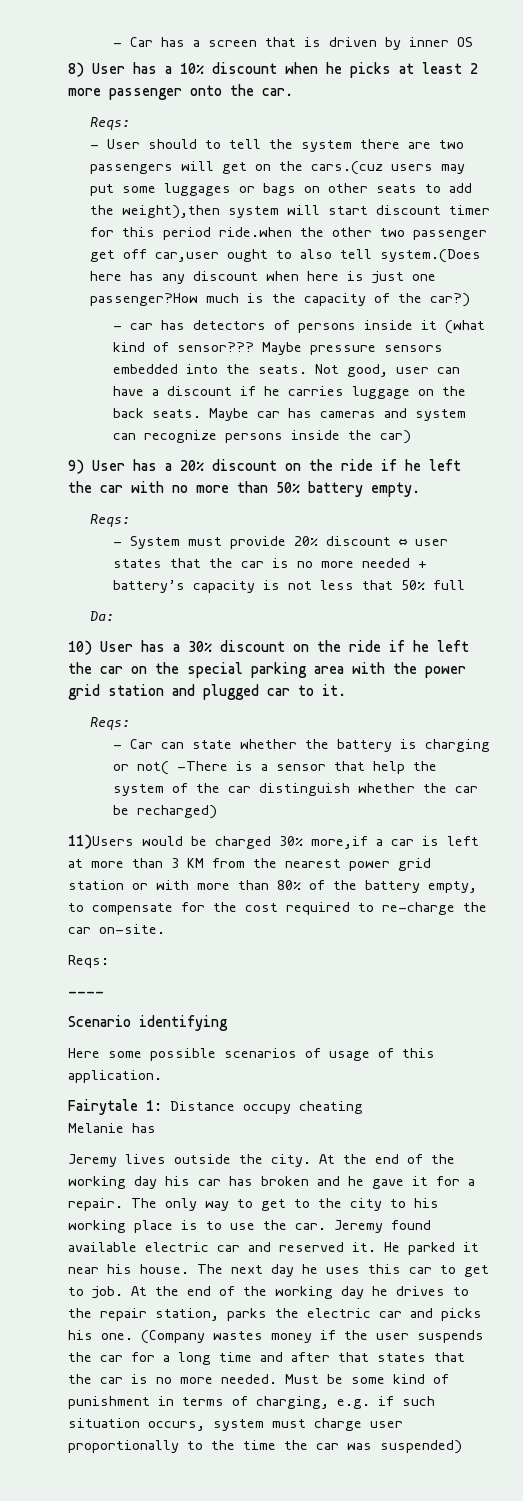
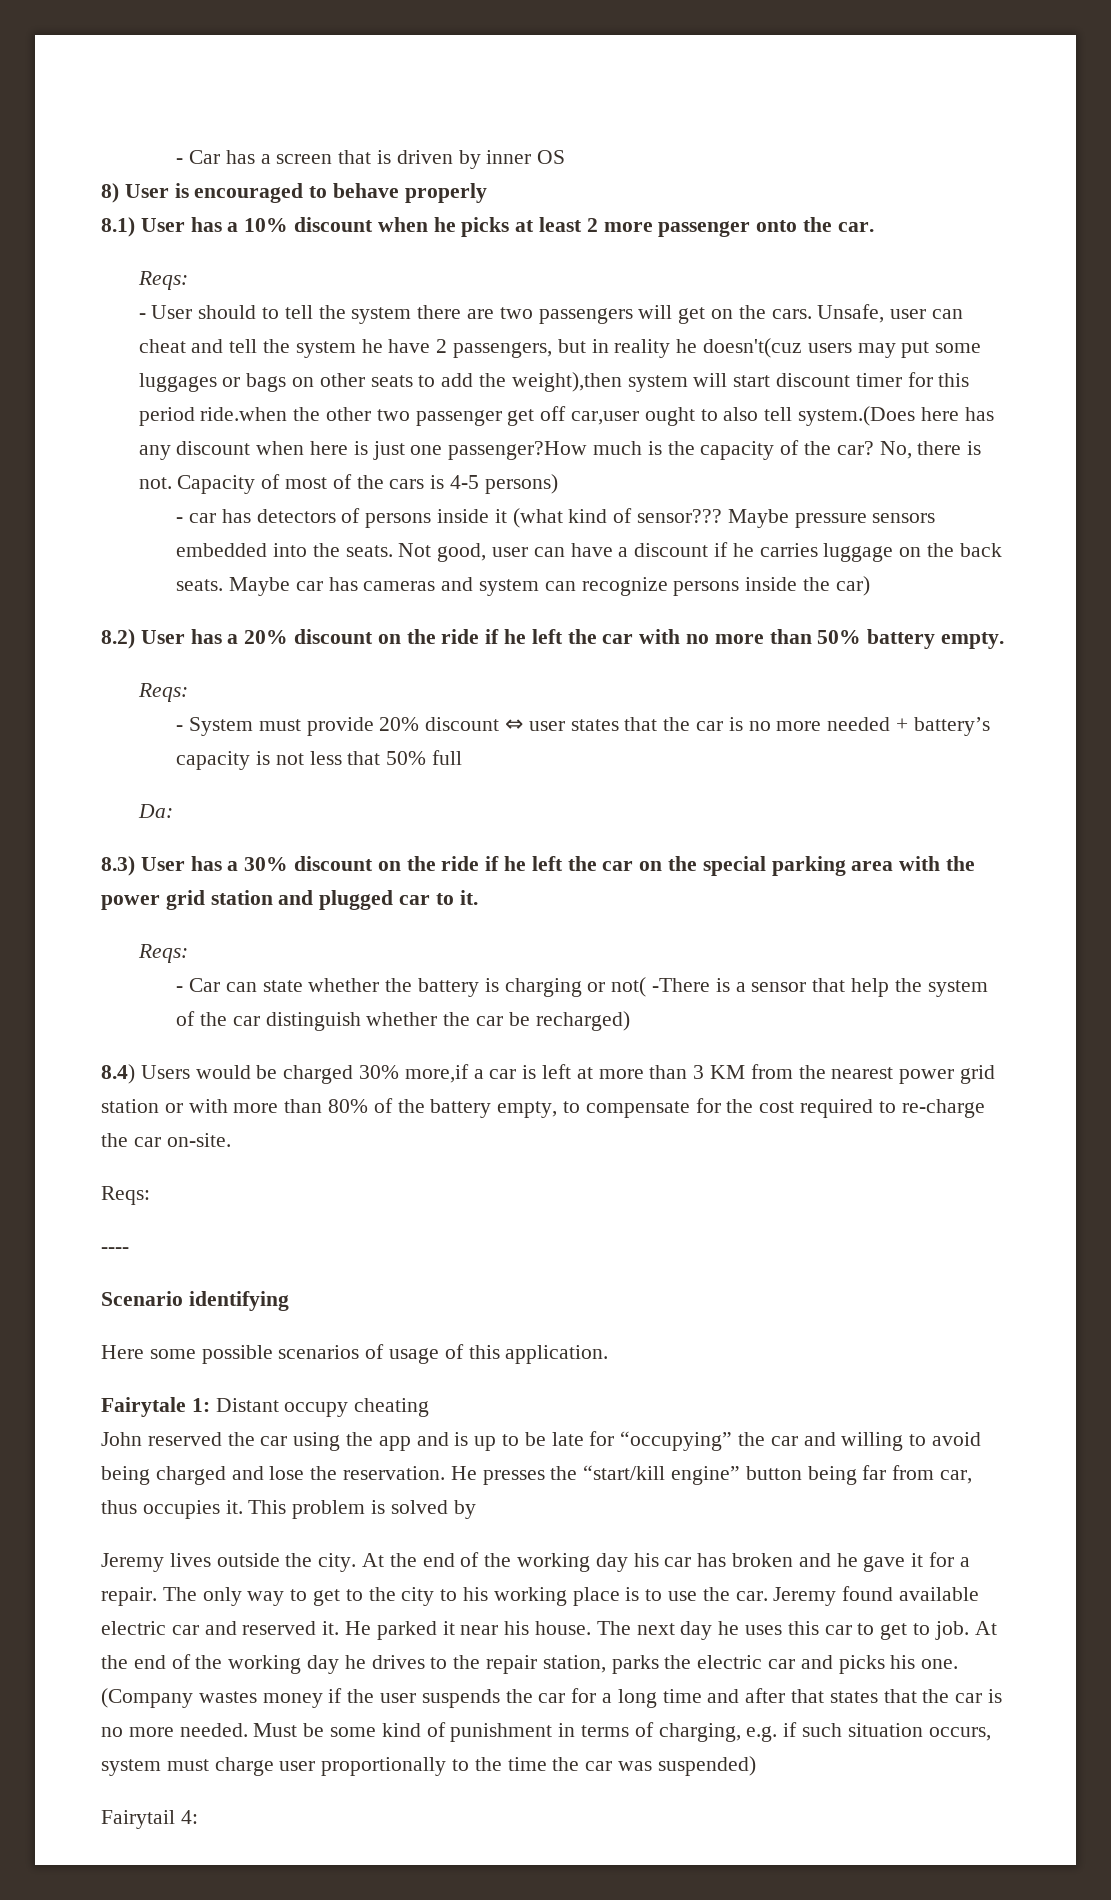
- 8) User has a 10% discount when he picks at least 2 more passenger onto the car.
+ 8) User is encouraged to behave properly
+ 8.1) User has a 10% discount when he picks at least 2 more passenger onto the car.
- - User should to tell the system there are two passengers will get on the cars.(cuz users may put some luggages or bags on other seats to add the weight),then system will start discount timer for this period ride.when the other two passenger get off car,user ought to also tell system.(Does here has any discount when here is just one passenger?How much is the capacity of the car?)
+ - User should to tell the system there are two passengers will get on the cars. Unsafe, user can cheat and tell the system he have 2 passengers, but in reality he doesn't(cuz users may put some luggages or bags on other seats to add the weight),then system will start discount timer for this period ride.when the other two passenger get off car,user ought to also tell system.(Does here has any discount when here is just one passenger?How much is the capacity of the car? No, there is not. Capacity of most of the cars is 4-5 persons)
- 9) User has a 20% discount on the ride if he left the car with no more than 50% battery empty.
+ 8.2) User has a 20% discount on the ride if he left the car with no more than 50% battery empty.
- 10) User has a 30% discount on the ride if he left the car on the special parking area with the power grid station and plugged car to it.
+ 8.3) User has a 30% discount on the ride if he left the car on the special parking area with the power grid station and plugged car to it.
- 11)Users would be charged 30% more,if a car is left at more than 3 KM from the nearest power grid station or with more than 80% of the battery empty, to compensate for the cost required to re-charge the car on-site.
+ 8.4) Users would be charged 30% more,if a car is left at more than 3 KM from the nearest power grid station or with more than 80% of the battery empty, to compensate for the cost required to re-charge the car on-site.
- Fairytale 1: Distance occupy cheating
+ Fairytale 1: Distant occupy cheating
- Melanie has
+ John reserved the car using the app and is up to be late for “occupying” the car and willing to avoid being charged and lose the reservation. He presses the “start/kill engine” button being far from car, thus occupies it. This problem is solved by
+ Fairytail 4:

